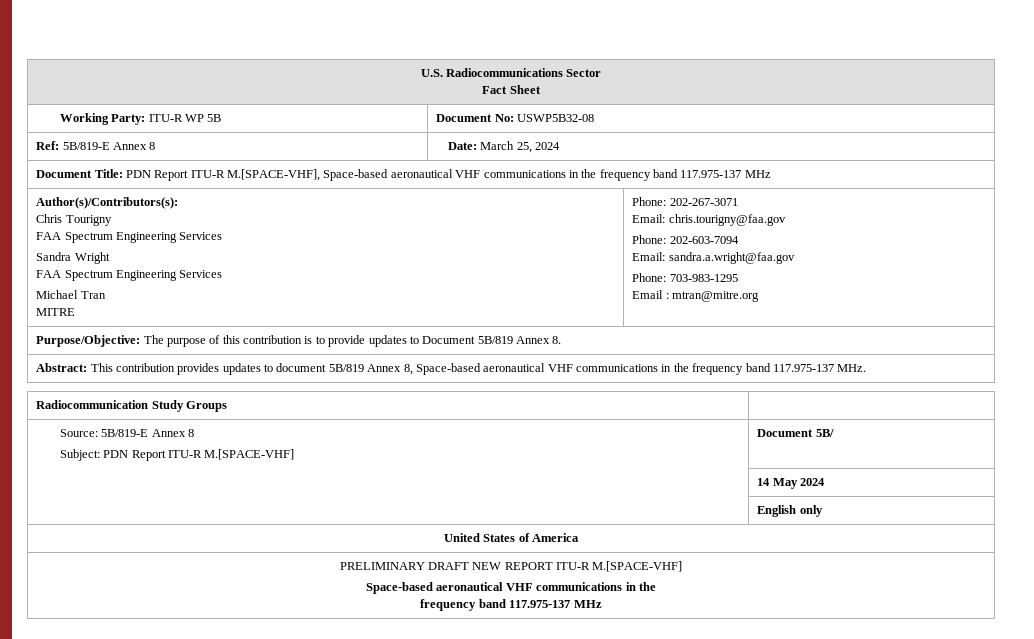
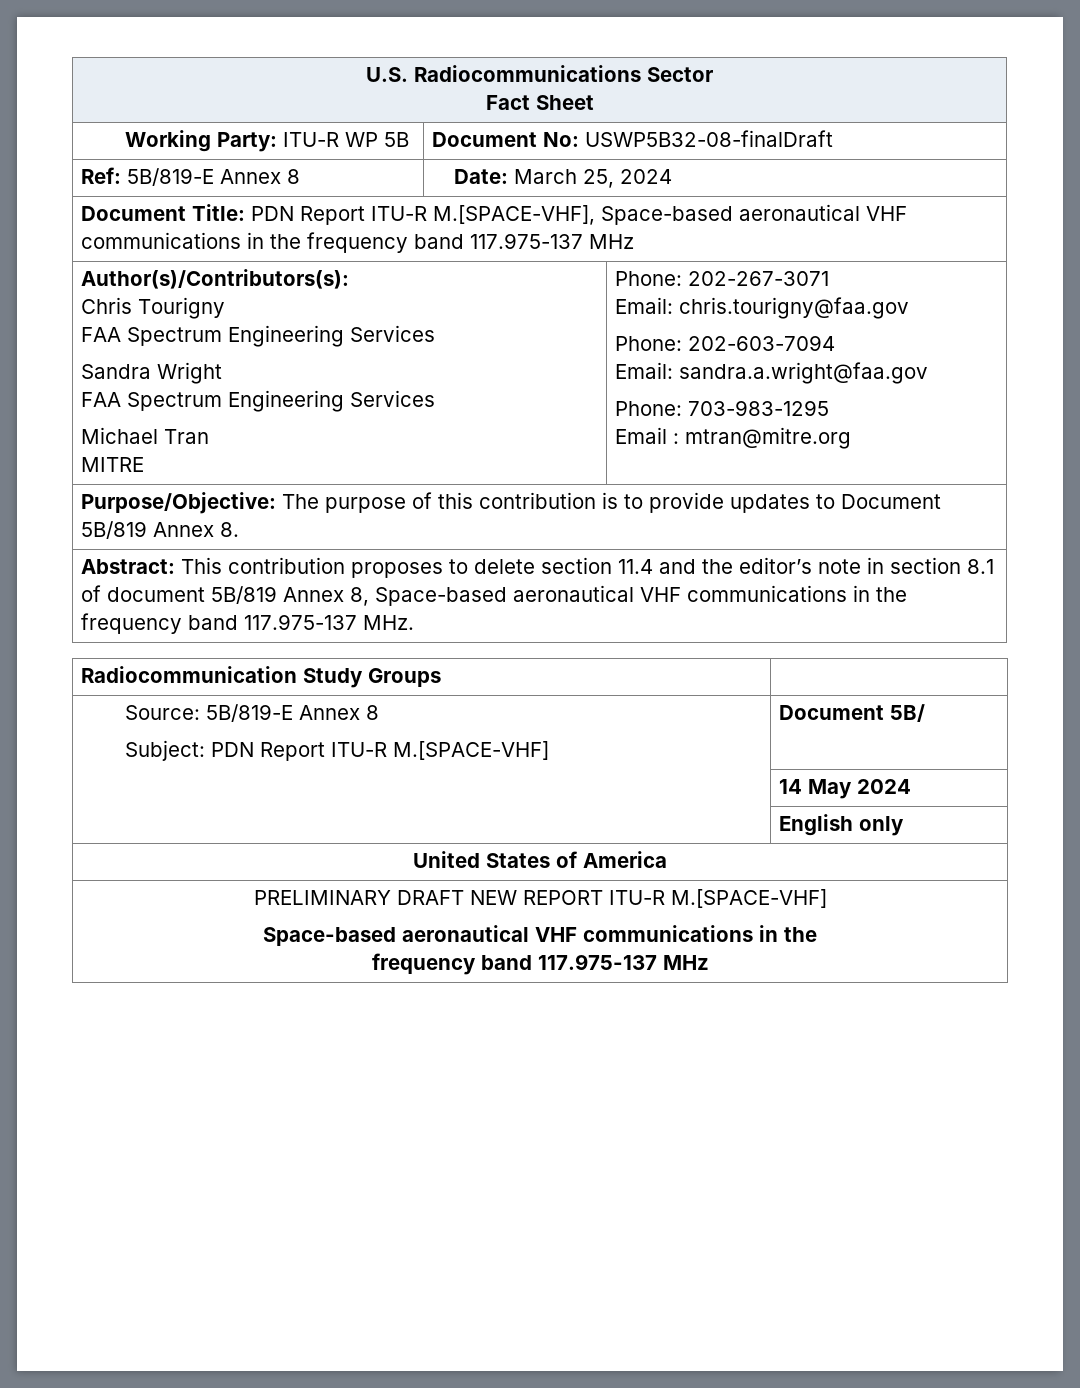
- Working Party: ITU-R WP 5B | Document No: USWP5B32-08
+ Working Party: ITU-R WP 5B | Document No: USWP5B32-08-finalDraft
- Abstract: This contribution provides updates to document 5B/819 Annex 8, Space-based aeronautical VHF communications in the frequency band 117.975-137 MHz.
+ Abstract: This contribution proposes to delete section 11.4 and the editor’s note in section 8.1 of document 5B/819 Annex 8, Space-based aeronautical VHF communications in the frequency band 117.975-137 MHz.

